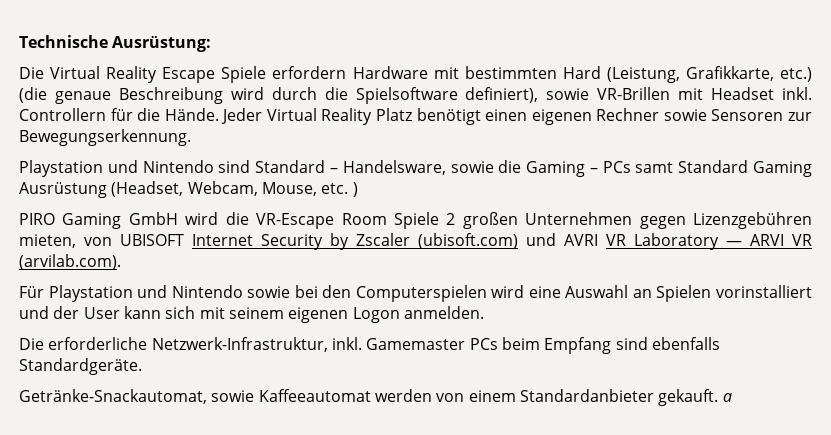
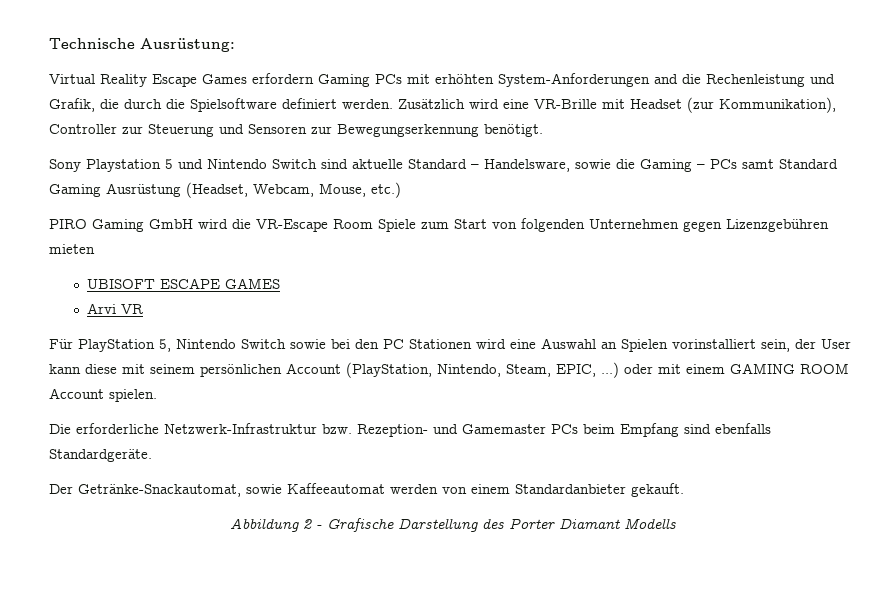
- Die Virtual Reality Escape Spiele erfordern Hardware mit bestimmten Hard (Leistung, Grafikkarte, etc.) (die genaue Beschreibung wird durch die Spielsoftware definiert), sowie VR-Brillen mit Headset inkl. Controllern für die Hände. Jeder Virtual Reality Platz benötigt einen eigenen Rechner sowie Sensoren zur Bewegungserkennung.
- Playstation und Nintendo sind Standard – Handelsware, sowie die Gaming – PCs samt Standard Gaming Ausrüstung (Headset, Webcam, Mouse, etc. )
+ Virtual Reality Escape Games erfordern Gaming PCs mit erhöhten System-Anforderungen and die Rechenleistung und Grafik, die durch die Spielsoftware definiert werden. Zusätzlich wird eine VR-Brille mit Headset (zur Kommunikation), Controller zur Steuerung und Sensoren zur Bewegungserkennung benötigt.
+ Sony Playstation 5 und Nintendo Switch sind aktuelle Standard – Handelsware, sowie die Gaming – PCs samt Standard Gaming Ausrüstung (Headset, Webcam, Mouse, etc.)
- PIRO Gaming GmbH wird die VR-Escape Room Spiele 2 großen Unternehmen gegen Lizenzgebühren mieten, von UBISOFT Internet Security by Zscaler (ubisoft.com) und AVRI VR Laboratory — ARVI VR (arvilab.com).
- Für Playstation und Nintendo sowie bei den Computerspielen wird eine Auswahl an Spielen vorinstalliert und der User kann sich mit seinem eigenen Logon anmelden.
- Die erforderliche Netzwerk-Infrastruktur, inkl. Gamemaster PCs beim Empfang sind ebenfalls Standardgeräte.
+ PIRO Gaming GmbH wird die VR-Escape Room Spiele zum Start von folgenden Unternehmen gegen Lizenzgebühren mieten
+ UBISOFT ESCAPE GAMES
+ Arvi VR
+ Für PlayStation 5, Nintendo Switch sowie bei den PC Stationen wird eine Auswahl an Spielen vorinstalliert sein, der User kann diese mit seinem persönlichen Account (PlayStation, Nintendo, Steam, EPIC, ...) oder mit einem GAMING ROOM Account spielen.
+ Die erforderliche Netzwerk-Infrastruktur bzw. Rezeption- und Gamemaster PCs beim Empfang sind ebenfalls Standardgeräte.
- Getränke-Snackautomat, sowie Kaffeeautomat werden von einem Standardanbieter gekauft. a
+ Der Getränke-Snackautomat, sowie Kaffeeautomat werden von einem Standardanbieter gekauft.
+ Abbildung 2 - Grafische Darstellung des Porter Diamant Modells

